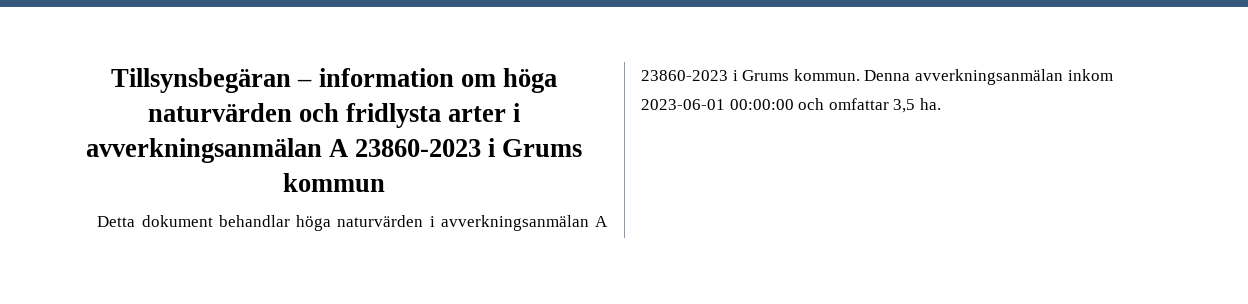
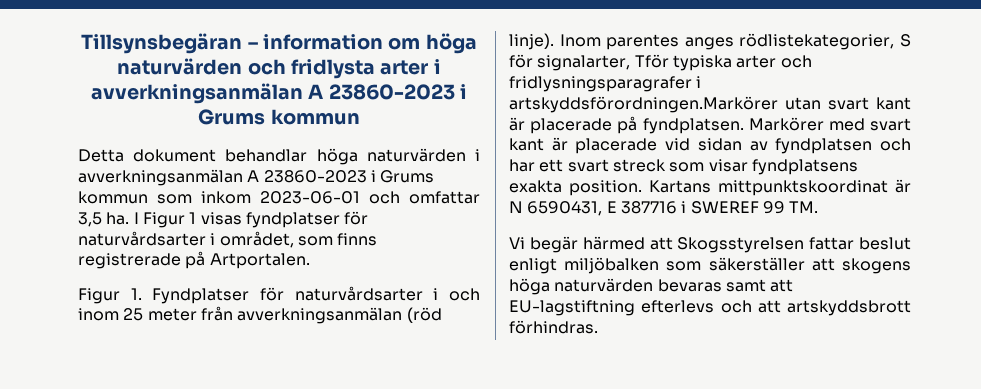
- Detta dokument behandlar höga naturvärden i avverkningsanmälan A 23860-2023 i Grums kommun. Denna avverkningsanmälan inkom 2023-06-01 00:00:00 och omfattar 3,5 ha.
+ Detta dokument behandlar höga naturvärden i avverkningsanmälan A 23860-2023 i Grums kommun som inkom 2023-06-01 och omfattar 3,5 ha.
+ I Figur 1 visas fyndplatser för naturvårdsarter i området, som finns registrerade på Artportalen.
+ Figur 1. Fyndplatser för naturvårdsarter i och inom 25 meter från avverkningsanmälan (röd linje). Inom parentes anges rödlistekategorier, S för signalarter, Tför typiska arter och fridlysningsparagrafer i artskyddsförordningen.Markörer utan svart kant är placerade på fyndplatsen. Markörer med svart kant är placerade vid sidan av fyndplatsen och har ett svart streck som visar fyndplatsens exakta position. Kartans mittpunktskoordinat är N 6590431, E 387716 i SWEREF 99 TM.
+ Vi begär härmed att Skogsstyrelsen fattar beslut enligt miljöbalken som säkerställer att skogens höga naturvärden bevaras samt att EU-lagstiftning efterlevs och att artskyddsbrott förhindras.

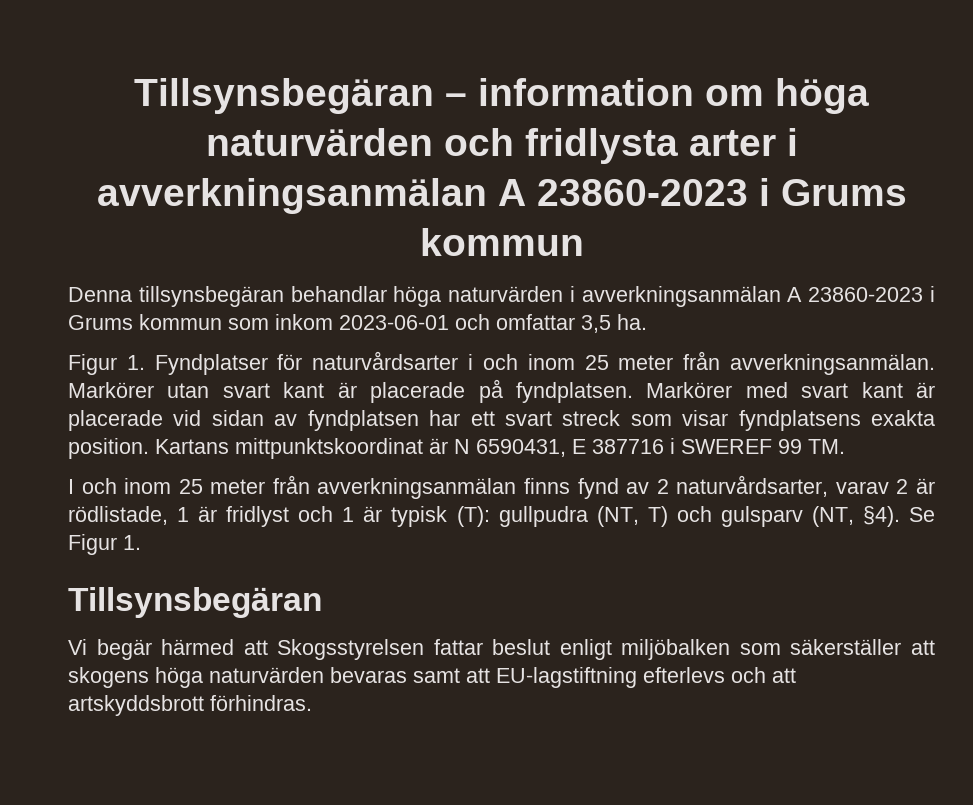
- Detta dokument behandlar höga naturvärden i avverkningsanmälan A 23860-2023 i Grums kommun som inkom 2023-06-01 och omfattar 3,5 ha. I Figur 1 visas fyndplatser för naturvårdsarter i området, som finns registrerade på Artportalen.
+ Denna tillsynsbegäran behandlar höga naturvärden i avverkningsanmälan A 23860-2023 i Grums kommun som inkom 2023-06-01 och omfattar 3,5 ha.
- Figur 1. Fyndplatser för naturvårdsarter i och inom 25 meter från avverkningsanmälan (röd linje). Inom parentes anges rödlistekategorier, S för signalarter, Tför typiska arter och fridlysningsparagrafer i artskyddsförordningen.Markörer utan svart kant är placerade på fyndplatsen.
+ Figur 1. Fyndplatser för naturvårdsarter i och inom 25 meter från avverkningsanmälan. Markörer utan svart kant är placerade på fyndplatsen.
- Markörer med svart kant är placerade vid sidan av fyndplatsen och har ett svart streck som visar fyndplatsens exakta position.
+ Markörer med svart kant är placerade vid sidan av fyndplatsen har ett svart streck som visar fyndplatsens exakta position.
+ I och inom 25 meter från avverkningsanmälan finns fynd av 2 naturvårdsarter, varav 2 är rödlistade, 1 är fridlyst och 1 är typisk (T): gullpudra (NT, T) och gulsparv (NT, §4). Se Figur 1.
+ Tillsynsbegäran

